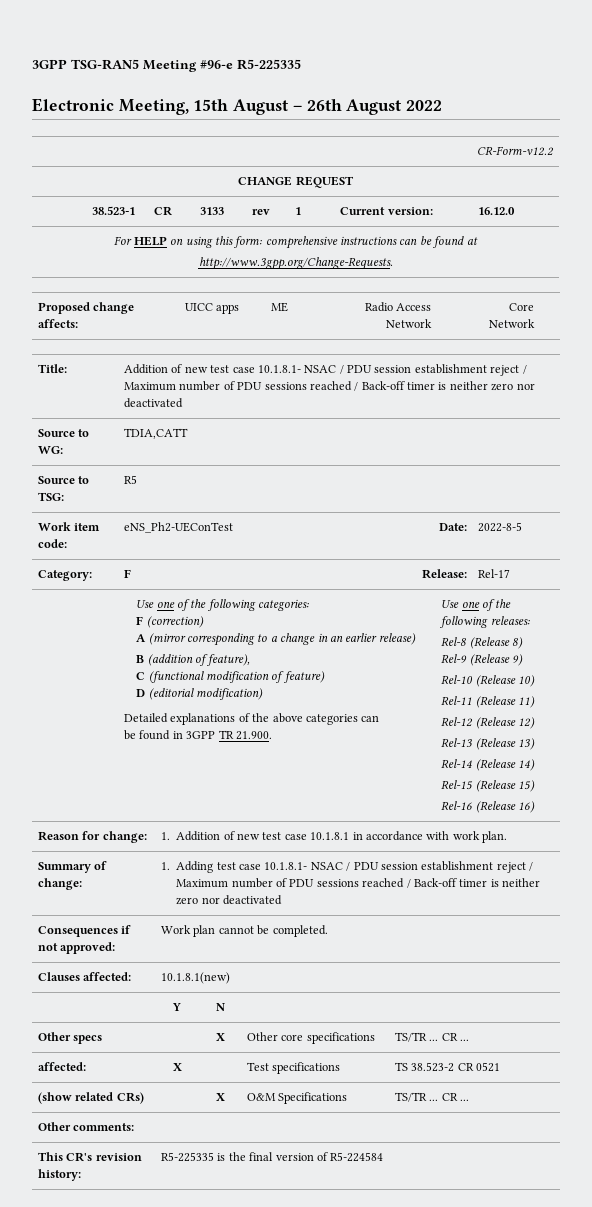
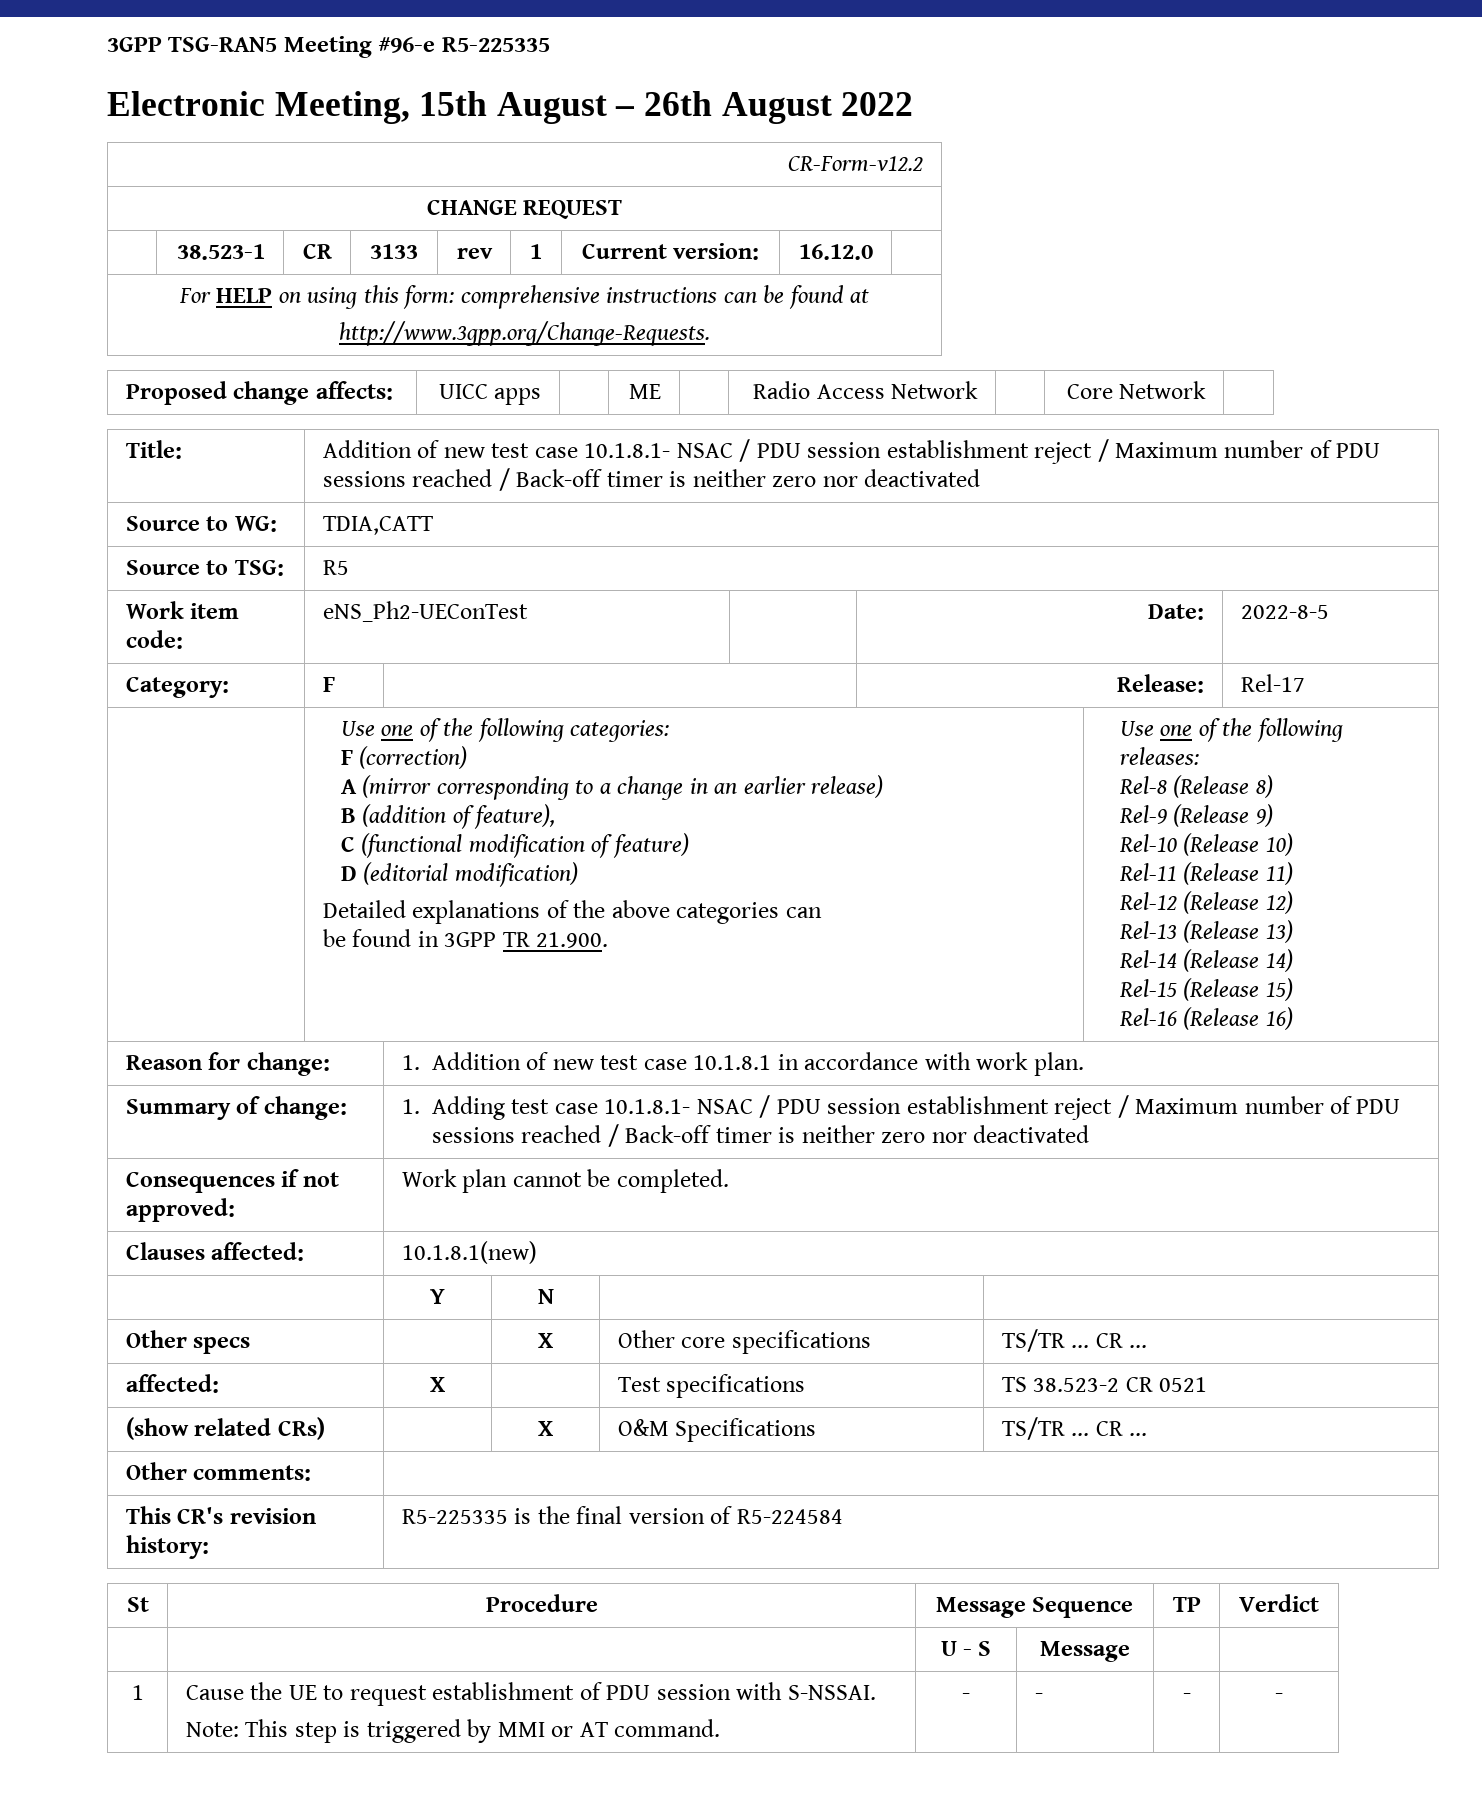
+ St | Procedure | Message Sequence | TP | Verdict
+ | | U - S | Message | |
+ 1 | Cause the UE to request establishment of PDU session with S-NSSAI.
+ Note: This step is triggered by MMI or AT command. | - | - | - | -

